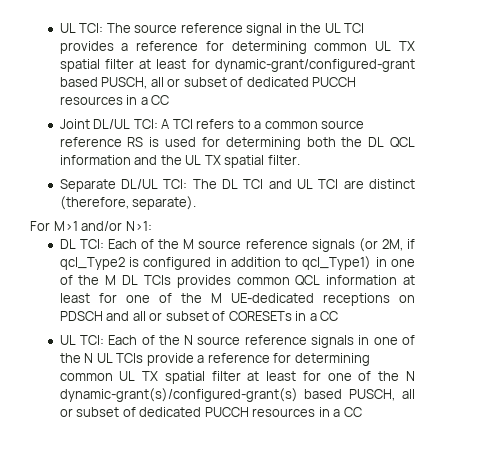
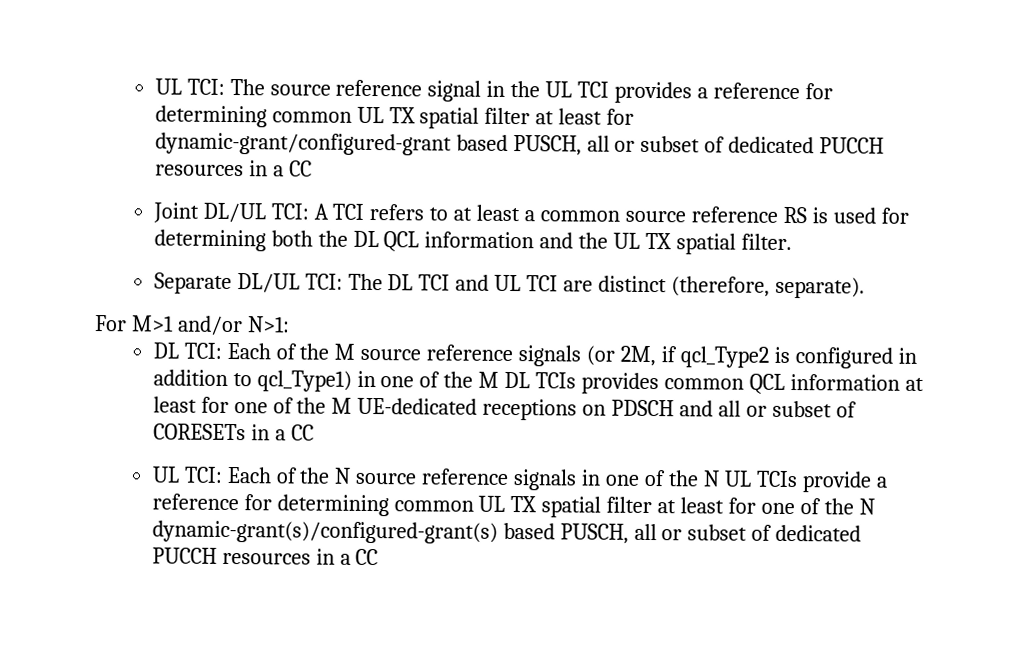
- Joint DL/UL TCI: A TCI refers to a common source reference RS is used for determining both the DL QCL information and the UL TX spatial filter.
+ Joint DL/UL TCI: A TCI refers to at least a common source reference RS is used for determining both the DL QCL information and the UL TX spatial filter.

